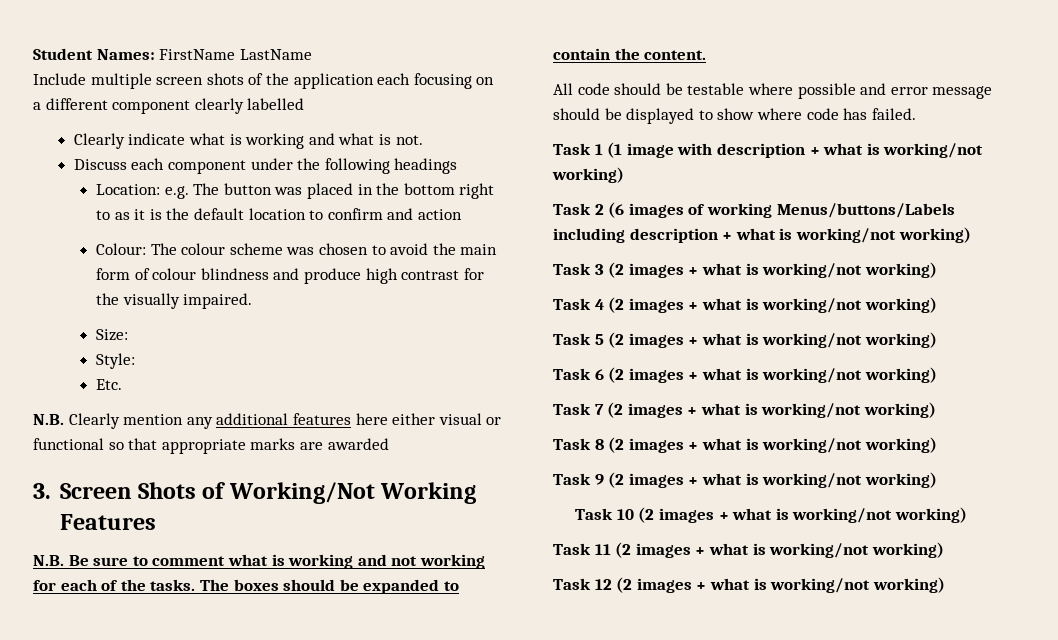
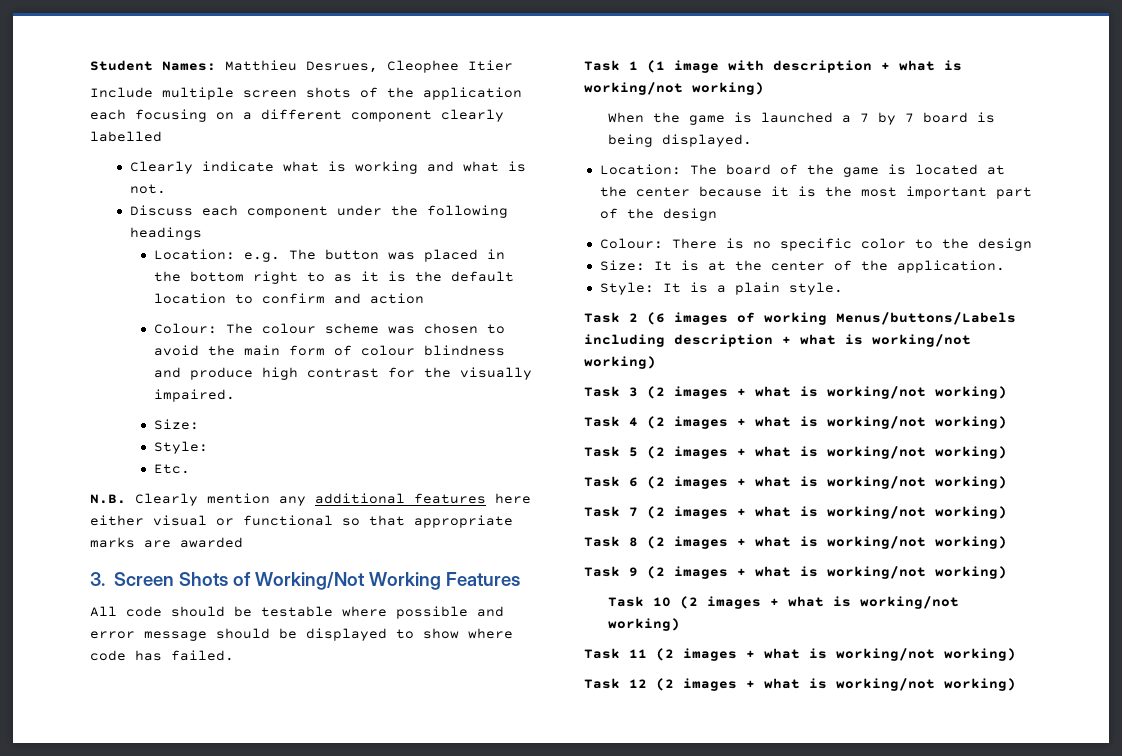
- Student Names: FirstName LastName
+ Student Names: Matthieu Desrues, Cleophee Itier
- N.B. Be sure to comment what is working and not working for each of the tasks. The boxes should be expanded to contain the content.
+ When the game is launched a 7 by 7 board is being displayed.
+ Location: The board of the game is located at the center because it is the most important part of the design
+ Colour: There is no specific color to the design
+ Size: It is at the center of the application.
+ Style: It is a plain style.

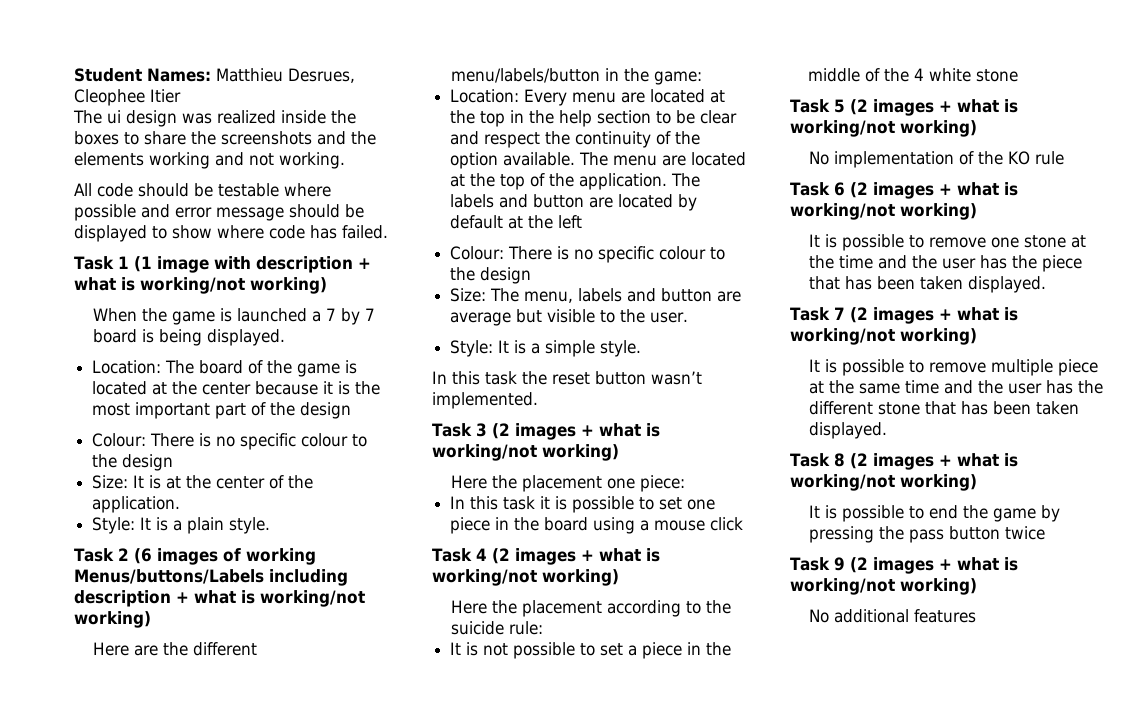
- Include multiple screen shots of the application each focusing on a different component clearly labelled
- Clearly indicate what is working and what is not.
- Discuss each component under the following headings
- Location: e.g. The button was placed in the bottom right to as it is the default location to confirm and action
- Colour: The colour scheme was chosen to avoid the main form of colour blindness and produce high contrast for the visually impaired.
- Size:
- Style:
- Etc.
- N.B. Clearly mention any additional features here either visual or functional so that appropriate marks are awarded
- 3. Screen Shots of Working/Not Working Features
+ The ui design was realized inside the boxes to share the screenshots and the elements working and not working.
  Location: The board of the game is located at the center because it is the most important part of the design
- Colour: There is no specific color to the design
+ Colour: There is no specific colour to the design
+ Here are the different menu/labels/button in the game:
+ Location: Every menu are located at the top in the help section to be clear and respect the continuity of the option available. The menu are located at the top of the application. The labels and button are located by default at the left
+ Colour: There is no specific colour to the design
+ Size: The menu, labels and button are average but visible to the user.
+ Style: It is a simple style.
+ In this task the reset button wasn’t implemented.
+ Here the placement one piece:
+ In this task it is possible to set one piece in the board using a mouse click
+ Here the placement according to the suicide rule:
+ It is not possible to set a piece in the middle of the 4 white stone
+ No implementation of the KO rule
+ It is possible to remove one stone at the time and the user has the piece that has been taken displayed.
+ It is possible to remove multiple piece at the same time and the user has the different stone that has been taken displayed.
+ It is possible to end the game by pressing the pass button twice
- Task 10 (2 images + what is working/not working)
- Task 11 (2 images + what is working/not working)
- Task 12 (2 images + what is working/not working)
+ No additional features

